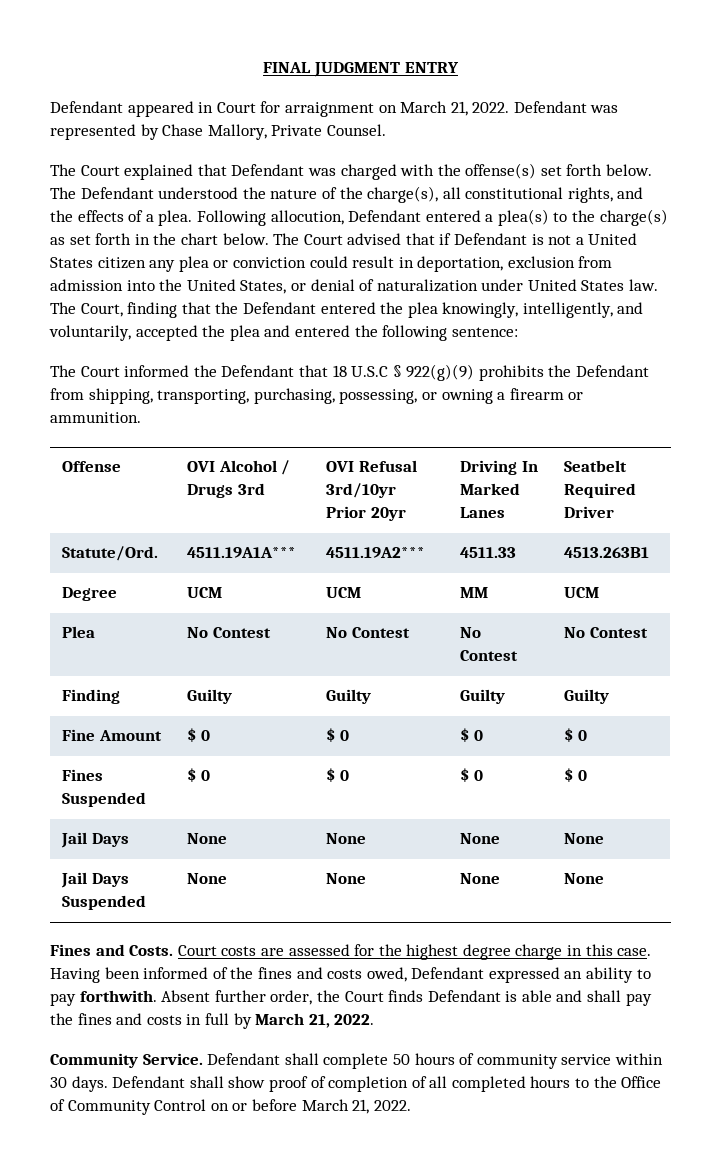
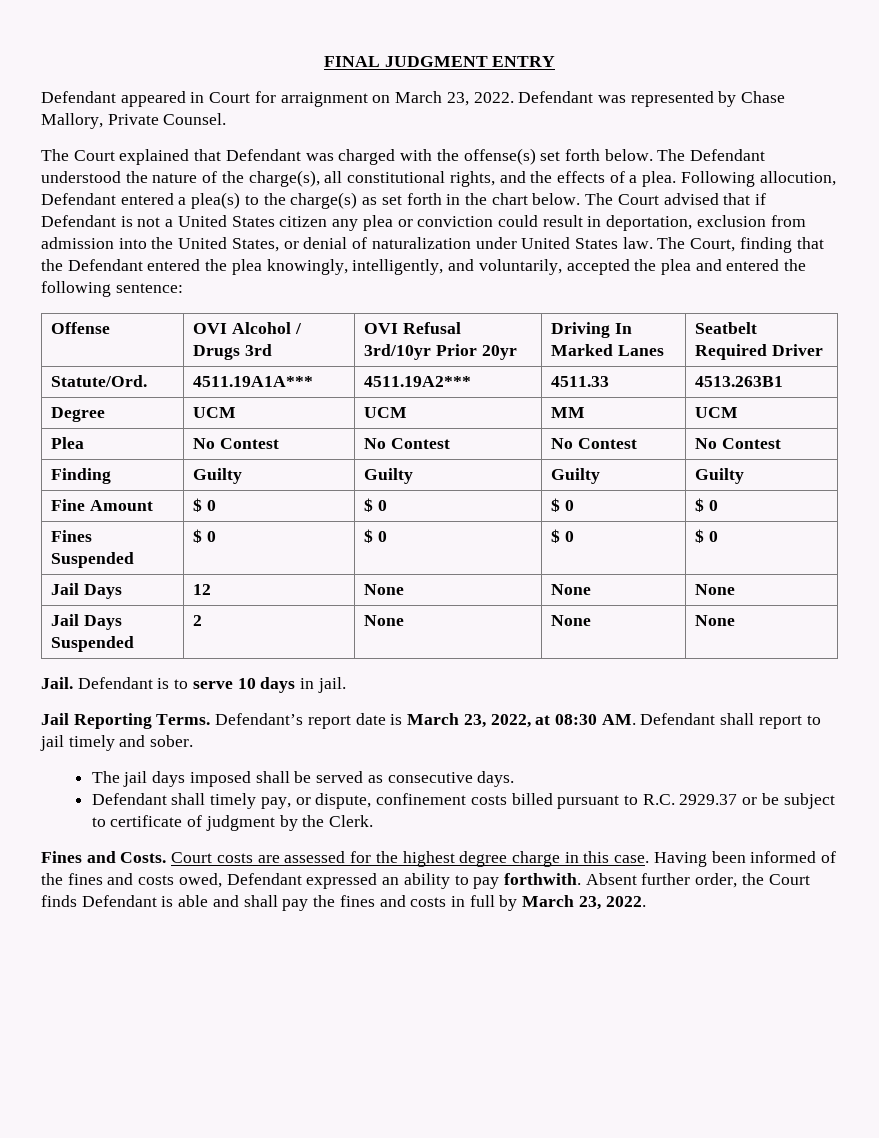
- Defendant appeared in Court for arraignment on March 21, 2022.
+ Defendant appeared in Court for arraignment on March 23, 2022.
- The Court informed the Defendant that 18 U.S.C § 922(g)(9) prohibits the Defendant from shipping, transporting, purchasing, possessing, or owning a firearm or ammunition.
- Jail Days | None | None | None | None
+ Jail Days | 12 | None | None | None
- Jail Days Suspended | None | None | None | None
+ Jail Days Suspended | 2 | None | None | None
+ Jail. Defendant is to serve 10 days in jail.
+ Jail Reporting Terms. Defendant’s report date is March 23, 2022, at 08:30 AM. Defendant shall report to jail timely and sober.
+ The jail days imposed shall be served as consecutive days.
+ Defendant shall timely pay, or dispute, confinement costs billed pursuant to R.C. 2929.37 or be subject to certificate of judgment by the Clerk.
- Absent further order, the Court finds Defendant is able and shall pay the fines and costs in full by March 21, 2022.
- Community Service. Defendant shall complete 50 hours of community service within 30 days. Defendant shall show proof of completion of all completed hours to the Office of Community Control on or before March 21, 2022.
+ Absent further order, the Court finds Defendant is able and shall pay the fines and costs in full by March 23, 2022.

